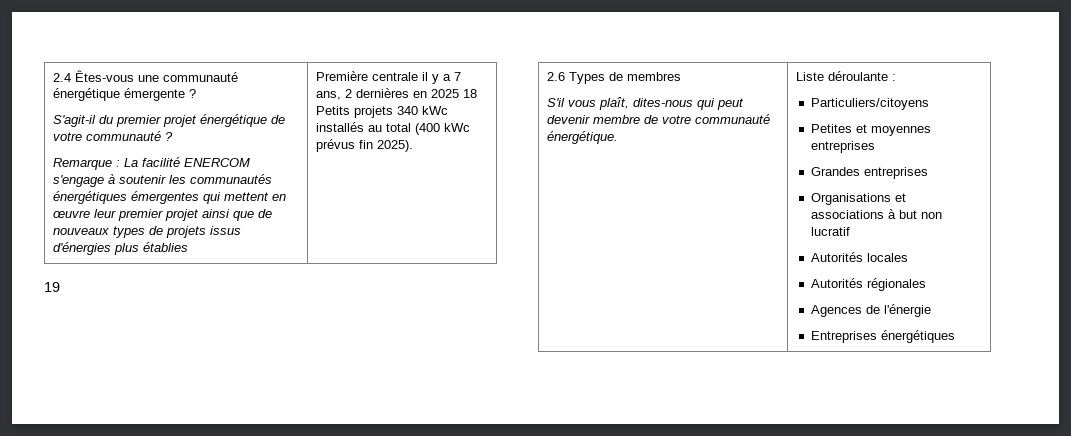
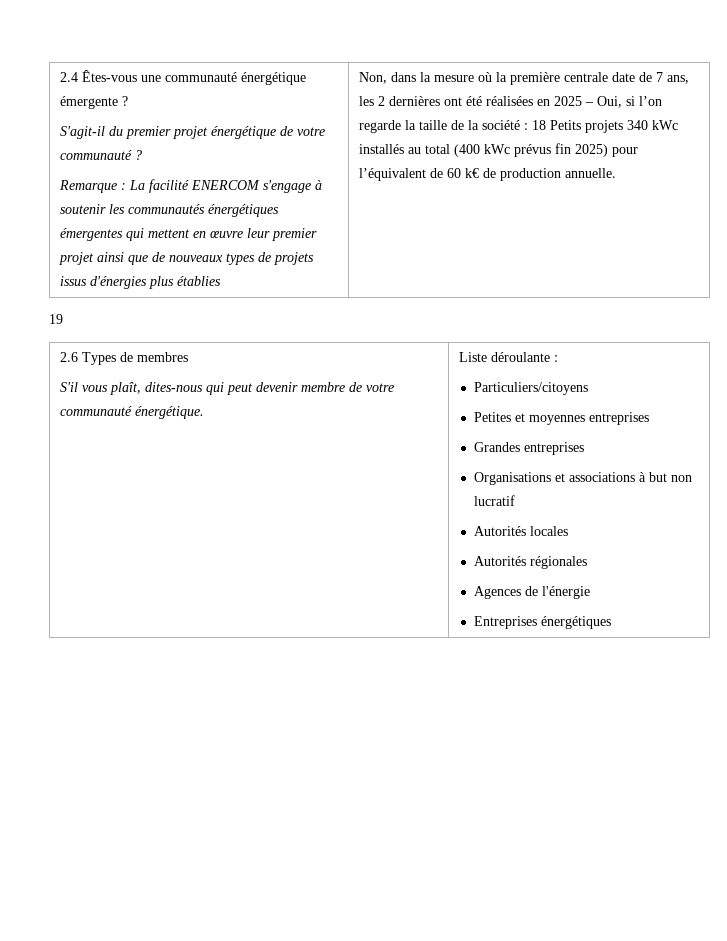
- Première centrale il y a 7 ans, 2 dernières en 2025 18 Petits projets 340 kWc installés au total (400 kWc prévus fin 2025).
+ Non, dans la mesure où la première centrale date de 7 ans, les 2 dernières ont été réalisées en 2025 – Oui, si l’on regarde la taille de la société : 18 Petits projets 340 kWc installés au total (400 kWc prévus fin 2025) pour l’équivalent de 60 k€ de production annuelle.

